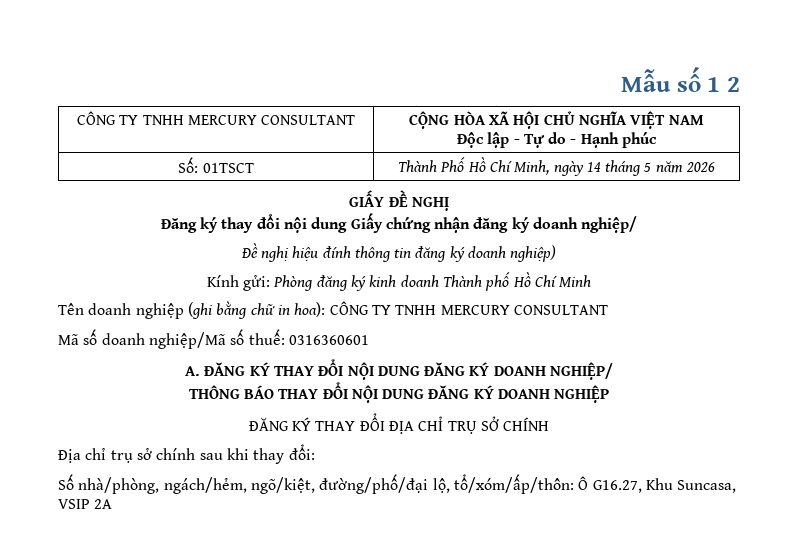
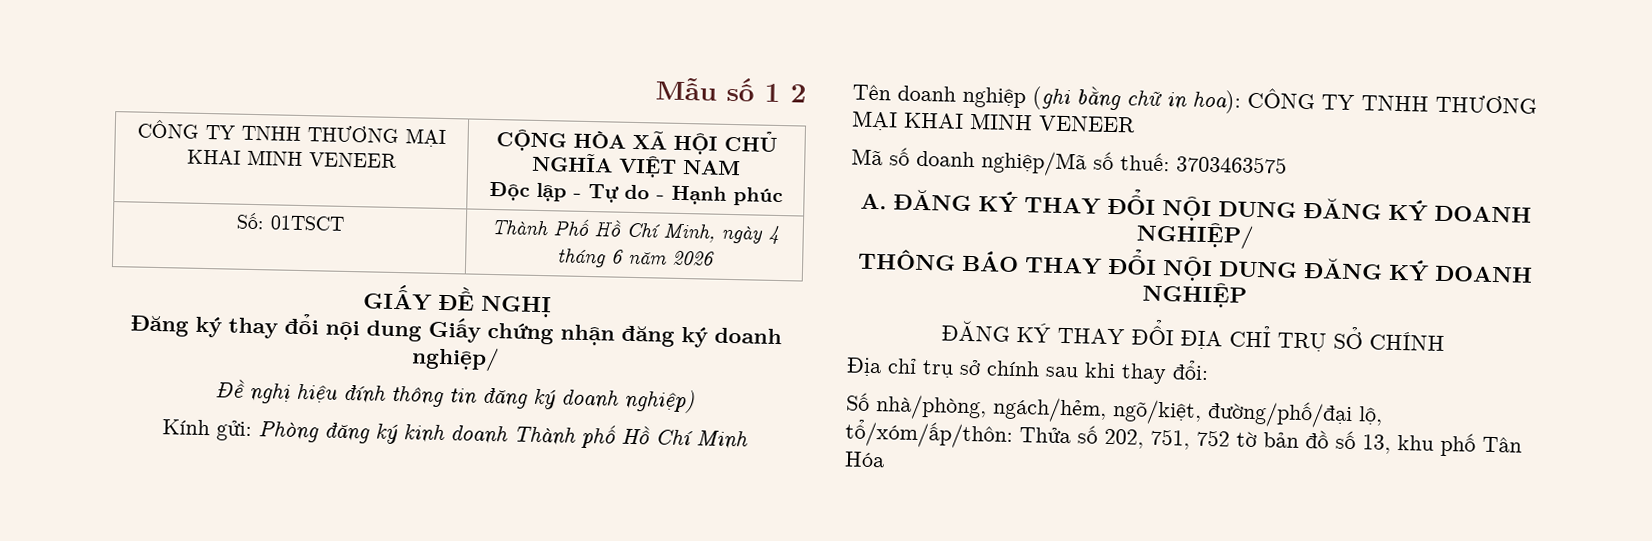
- CÔNG TY TNHH MERCURY CONSULTANT | CỘNG HÒA XÃ HỘI CHỦ NGHĨA VIỆT NAM
+ CÔNG TY TNHH THƯƠNG MẠI KHAI MINH VENEER | CỘNG HÒA XÃ HỘI CHỦ NGHĨA VIỆT NAM
- Số: 01TSCT | Thành Phố Hồ Chí Minh, ngày 14 tháng 5 năm 2026
+ Số: 01TSCT | Thành Phố Hồ Chí Minh, ngày 4 tháng 6 năm 2026
- Tên doanh nghiệp (ghi bằng chữ in hoa): CÔNG TY TNHH MERCURY CONSULTANT
+ Tên doanh nghiệp (ghi bằng chữ in hoa): CÔNG TY TNHH THƯƠNG MẠI KHAI MINH VENEER
- Mã số doanh nghiệp/Mã số thuế: 0316360601
+ Mã số doanh nghiệp/Mã số thuế: 3703463575
- Số nhà/phòng, ngách/hẻm, ngõ/kiệt, đường/phố/đại lộ, tổ/xóm/ấp/thôn: Ô G16.27, Khu Suncasa, VSIP 2A
+ Số nhà/phòng, ngách/hẻm, ngõ/kiệt, đường/phố/đại lộ, tổ/xóm/ấp/thôn: Thửa số 202, 751, 752 tờ bản đồ số 13, khu phố Tân Hóa

